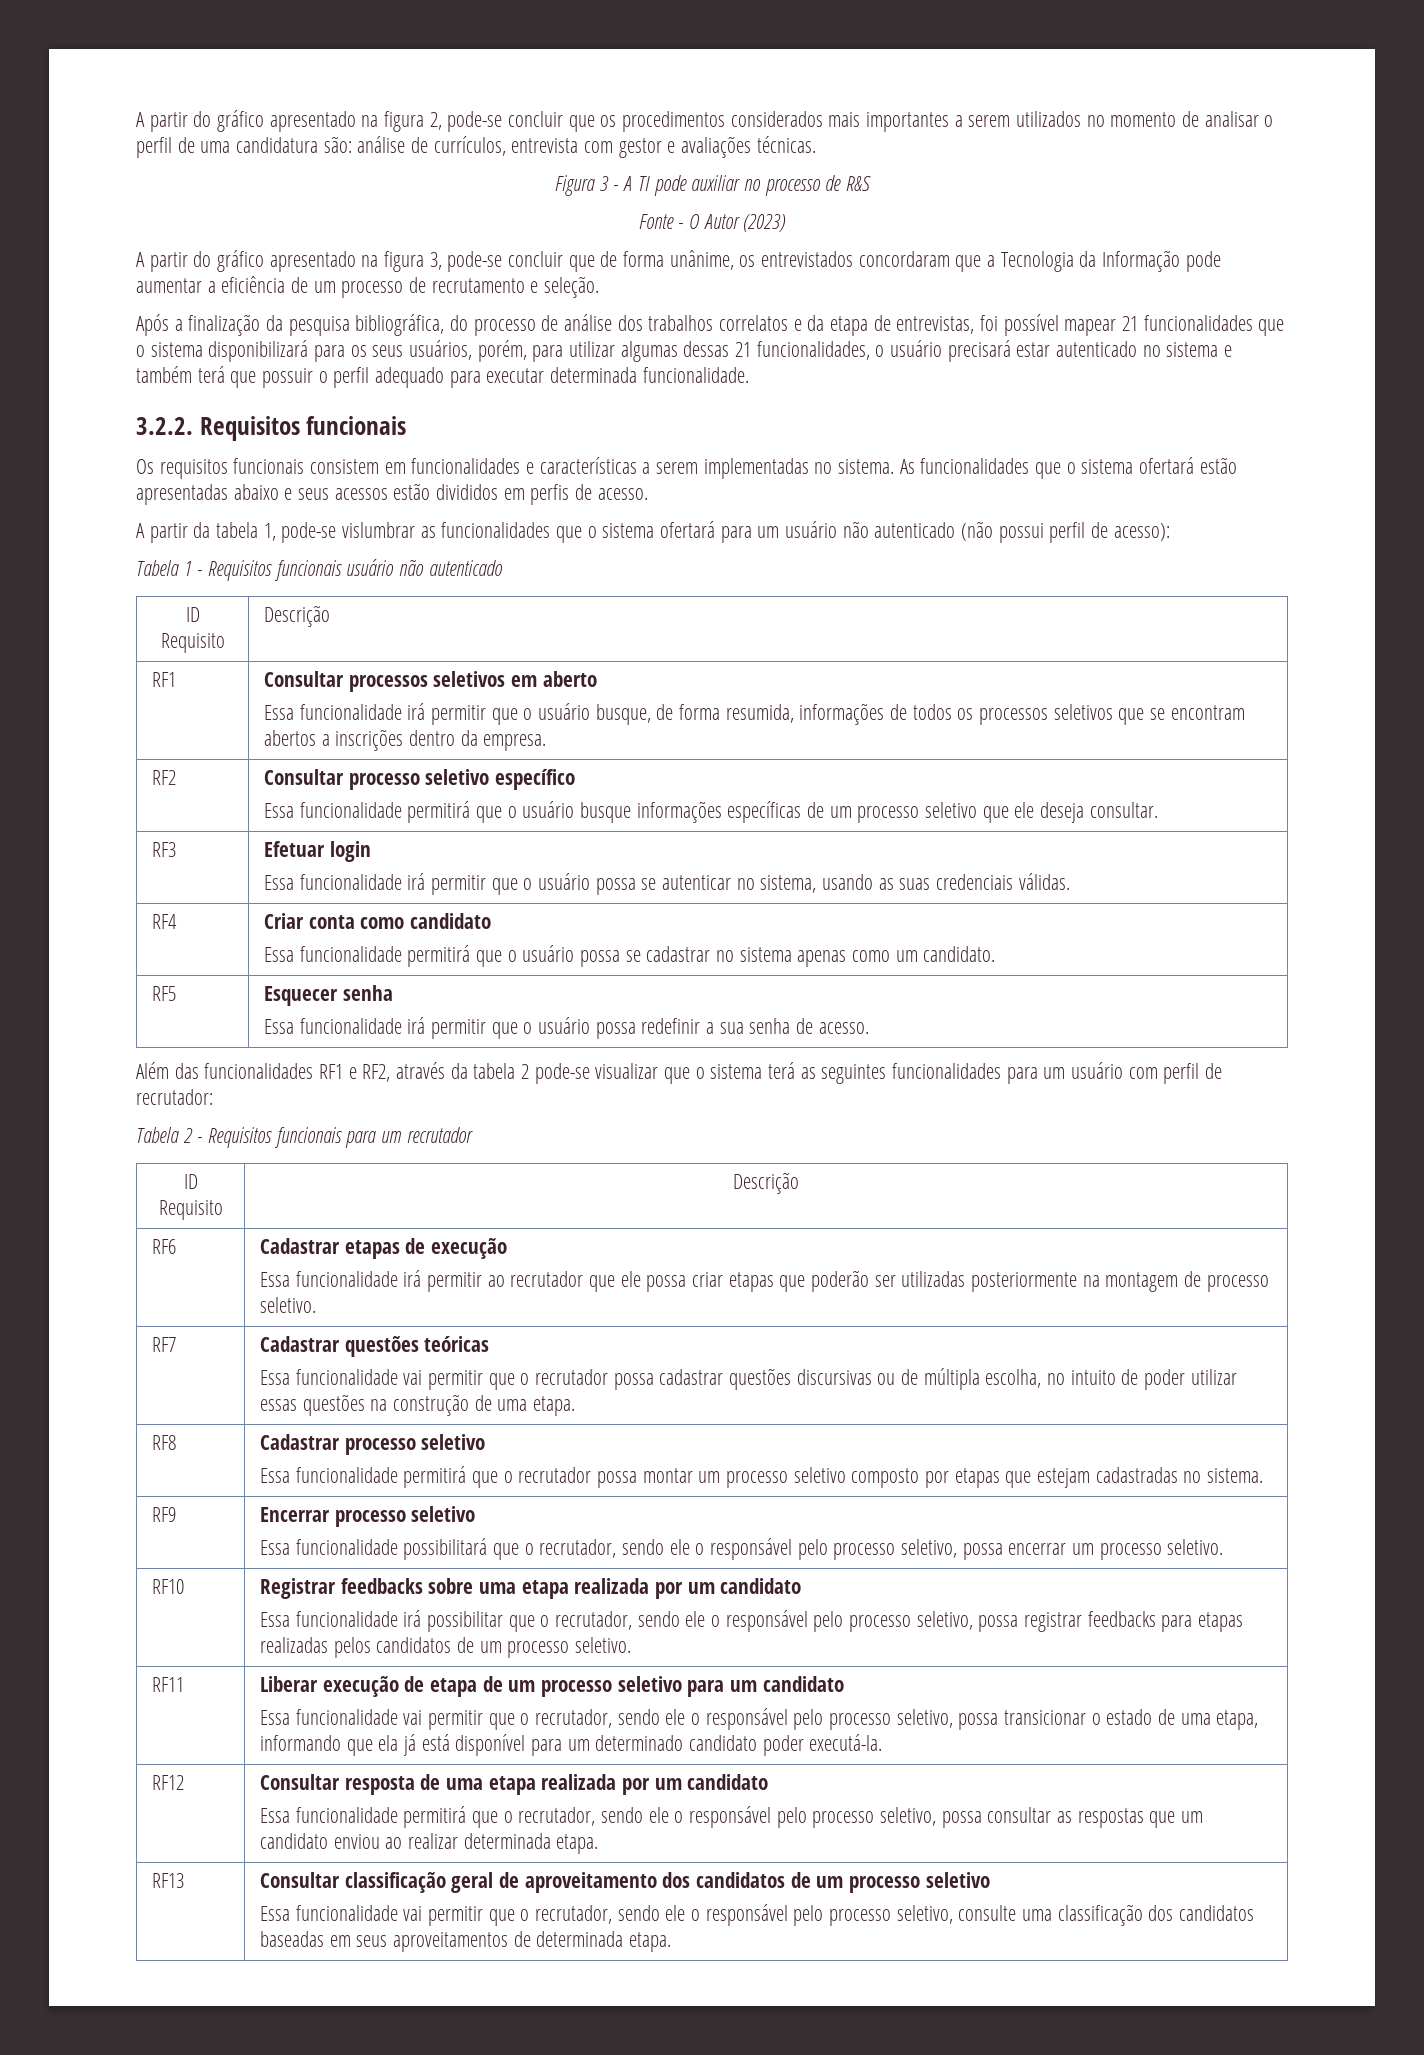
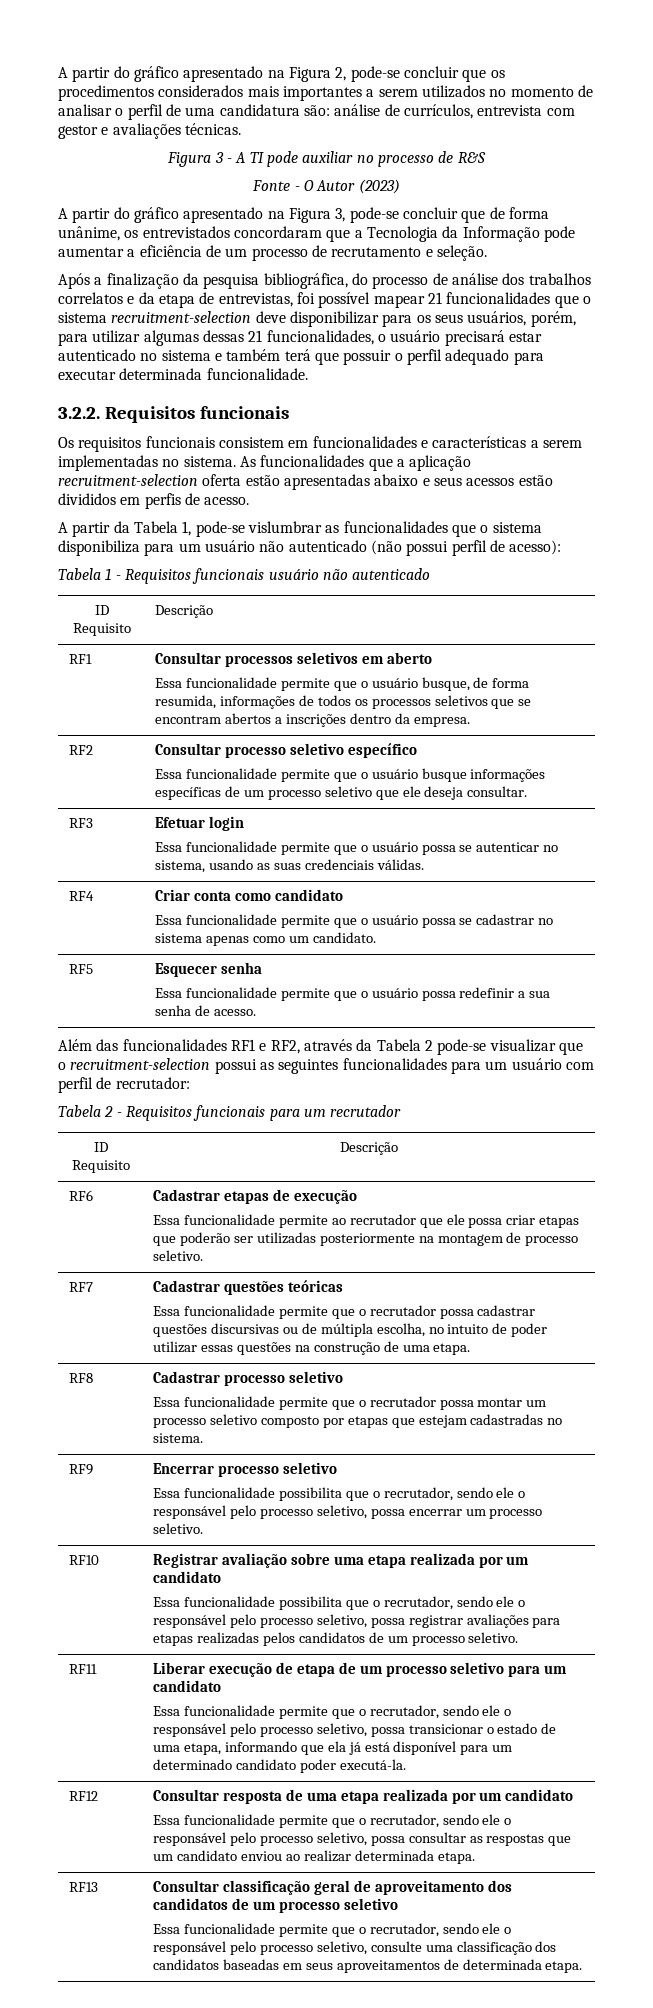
- A partir do gráfico apresentado na figura 2, pode-se concluir que os procedimentos considerados mais importantes a serem utilizados no momento de analisar o perfil de uma candidatura são: análise de currículos, entrevista com gestor e avaliações técnicas.
+ A partir do gráfico apresentado na Figura 2, pode-se concluir que os procedimentos considerados mais importantes a serem utilizados no momento de analisar o perfil de uma candidatura são: análise de currículos, entrevista com gestor e avaliações técnicas.
- A partir do gráfico apresentado na figura 3, pode-se concluir que de forma unânime, os entrevistados concordaram que a Tecnologia da Informação pode aumentar a eficiência de um processo de recrutamento e seleção.
+ A partir do gráfico apresentado na Figura 3, pode-se concluir que de forma unânime, os entrevistados concordaram que a Tecnologia da Informação pode aumentar a eficiência de um processo de recrutamento e seleção.
- Após a finalização da pesquisa bibliográfica, do processo de análise dos trabalhos correlatos e da etapa de entrevistas, foi possível mapear 21 funcionalidades que o sistema disponibilizará para os seus usuários, porém, para utilizar algumas dessas 21 funcionalidades, o usuário precisará estar autenticado no sistema e também terá que possuir o perfil adequado para executar determinada funcionalidade.
+ Após a finalização da pesquisa bibliográfica, do processo de análise dos trabalhos correlatos e da etapa de entrevistas, foi possível mapear 21 funcionalidades que o sistema recruitment-selection deve disponibilizar para os seus usuários, porém, para utilizar algumas dessas 21 funcionalidades, o usuário precisará estar autenticado no sistema e também terá que possuir o perfil adequado para executar determinada funcionalidade.
- As funcionalidades que o sistema ofertará estão apresentadas abaixo e seus acessos estão divididos em perfis de acesso.
+ As funcionalidades que a aplicação recruitment-selection oferta estão apresentadas abaixo e seus acessos estão divididos em perfis de acesso.
- A partir da tabela 1, pode-se vislumbrar as funcionalidades que o sistema ofertará para um usuário não autenticado (não possui perfil de acesso):
+ A partir da Tabela 1, pode-se vislumbrar as funcionalidades que o sistema disponibiliza para um usuário não autenticado (não possui perfil de acesso):
  RF1 | Consultar processos seletivos em aberto
- Essa funcionalidade irá permitir que o usuário busque, de forma resumida, informações de todos os processos seletivos que se encontram abertos a inscrições dentro da empresa.
+ Essa funcionalidade permite que o usuário busque, de forma resumida, informações de todos os processos seletivos que se encontram abertos a inscrições dentro da empresa.
  RF2 | Consultar processo seletivo específico
- Essa funcionalidade permitirá que o usuário busque informações específicas de um processo seletivo que ele deseja consultar.
+ Essa funcionalidade permite que o usuário busque informações específicas de um processo seletivo que ele deseja consultar.
  RF3 | Efetuar login
- Essa funcionalidade irá permitir que o usuário possa se autenticar no sistema, usando as suas credenciais válidas.
+ Essa funcionalidade permite que o usuário possa se autenticar no sistema, usando as suas credenciais válidas.
  RF4 | Criar conta como candidato
- Essa funcionalidade permitirá que o usuário possa se cadastrar no sistema apenas como um candidato.
+ Essa funcionalidade permite que o usuário possa se cadastrar no sistema apenas como um candidato.
  RF5 | Esquecer senha
- Essa funcionalidade irá permitir que o usuário possa redefinir a sua senha de acesso.
+ Essa funcionalidade permite que o usuário possa redefinir a sua senha de acesso.
- Além das funcionalidades RF1 e RF2, através da tabela 2 pode-se visualizar que o sistema terá as seguintes funcionalidades para um usuário com perfil de recrutador:
+ Além das funcionalidades RF1 e RF2, através da Tabela 2 pode-se visualizar que o recruitment-selection possui as seguintes funcionalidades para um usuário com perfil de recrutador:
  RF6 | Cadastrar etapas de execução
- Essa funcionalidade irá permitir ao recrutador que ele possa criar etapas que poderão ser utilizadas posteriormente na montagem de processo seletivo.
+ Essa funcionalidade permite ao recrutador que ele possa criar etapas que poderão ser utilizadas posteriormente na montagem de processo seletivo.
  RF7 | Cadastrar questões teóricas
- Essa funcionalidade vai permitir que o recrutador possa cadastrar questões discursivas ou de múltipla escolha, no intuito de poder utilizar essas questões na construção de uma etapa.
+ Essa funcionalidade permite que o recrutador possa cadastrar questões discursivas ou de múltipla escolha, no intuito de poder utilizar essas questões na construção de uma etapa.
  RF8 | Cadastrar processo seletivo
- Essa funcionalidade permitirá que o recrutador possa montar um processo seletivo composto por etapas que estejam cadastradas no sistema.
+ Essa funcionalidade permite que o recrutador possa montar um processo seletivo composto por etapas que estejam cadastradas no sistema.
  RF9 | Encerrar processo seletivo
- Essa funcionalidade possibilitará que o recrutador, sendo ele o responsável pelo processo seletivo, possa encerrar um processo seletivo.
+ Essa funcionalidade possibilita que o recrutador, sendo ele o responsável pelo processo seletivo, possa encerrar um processo seletivo.
- RF10 | Registrar feedbacks sobre uma etapa realizada por um candidato
- Essa funcionalidade irá possibilitar que o recrutador, sendo ele o responsável pelo processo seletivo, possa registrar feedbacks para etapas realizadas pelos candidatos de um processo seletivo.
+ RF10 | Registrar avaliação sobre uma etapa realizada por um candidato
+ Essa funcionalidade possibilita que o recrutador, sendo ele o responsável pelo processo seletivo, possa registrar avaliações para etapas realizadas pelos candidatos de um processo seletivo.
- Essa funcionalidade vai permitir que o recrutador, sendo ele o responsável pelo processo seletivo, possa transicionar o estado de uma etapa, informando que ela já está disponível para um determinado candidato poder executá-la.
+ Essa funcionalidade permite que o recrutador, sendo ele o responsável pelo processo seletivo, possa transicionar o estado de uma etapa, informando que ela já está disponível para um determinado candidato poder executá-la.
  RF12 | Consultar resposta de uma etapa realizada por um candidato
- Essa funcionalidade permitirá que o recrutador, sendo ele o responsável pelo processo seletivo, possa consultar as respostas que um candidato enviou ao realizar determinada etapa.
+ Essa funcionalidade permite que o recrutador, sendo ele o responsável pelo processo seletivo, possa consultar as respostas que um candidato enviou ao realizar determinada etapa.
  RF13 | Consultar classificação geral de aproveitamento dos candidatos de um processo seletivo
- Essa funcionalidade vai permitir que o recrutador, sendo ele o responsável pelo processo seletivo, consulte uma classificação dos candidatos baseadas em seus aproveitamentos de determinada etapa.
+ Essa funcionalidade permite que o recrutador, sendo ele o responsável pelo processo seletivo, consulte uma classificação dos candidatos baseadas em seus aproveitamentos de determinada etapa.

